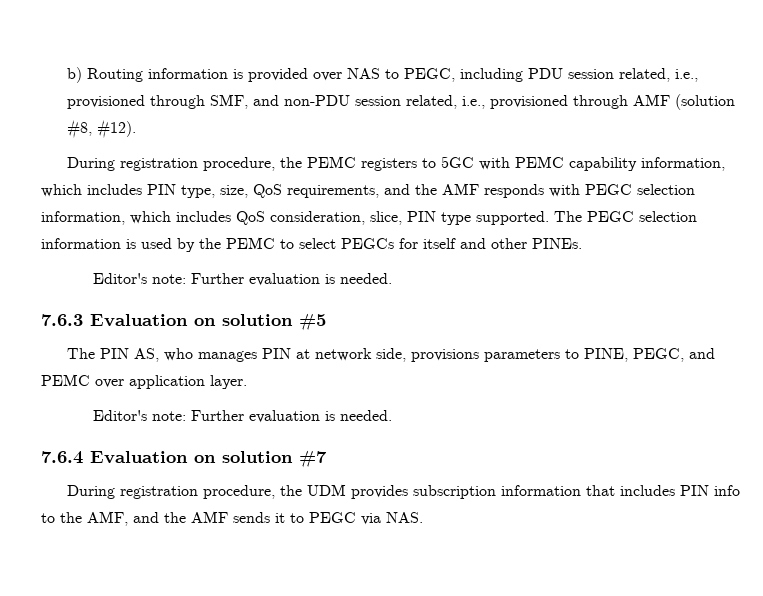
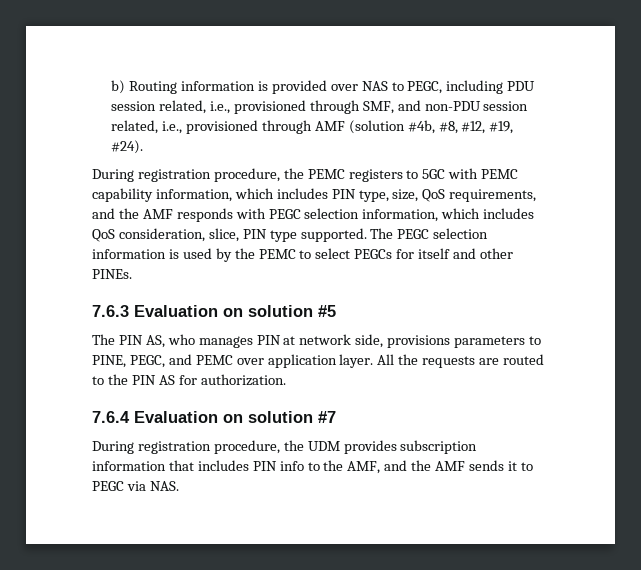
- b) Routing information is provided over NAS to PEGC, including PDU session related, i.e., provisioned through SMF, and non-PDU session related, i.e., provisioned through AMF (solution #8, #12).
+ b) Routing information is provided over NAS to PEGC, including PDU session related, i.e., provisioned through SMF, and non-PDU session related, i.e., provisioned through AMF (solution #4b, #8, #12, #19, #24).
  The PEGC selection information is used by the PEMC to select PEGCs for itself and other PINEs.
- Editor's note: Further evaluation is needed.
- The PIN AS, who manages PIN at network side, provisions parameters to PINE, PEGC, and PEMC over application layer.
- Editor's note: Further evaluation is needed.
+ The PIN AS, who manages PIN at network side, provisions parameters to PINE, PEGC, and PEMC over application layer. All the requests are routed to the PIN AS for authorization.

